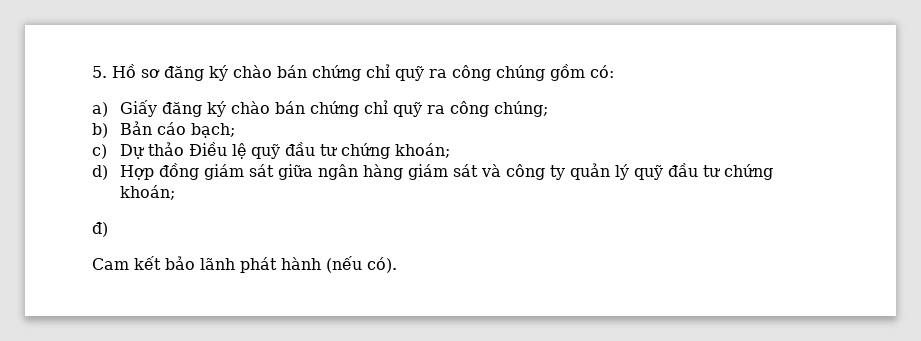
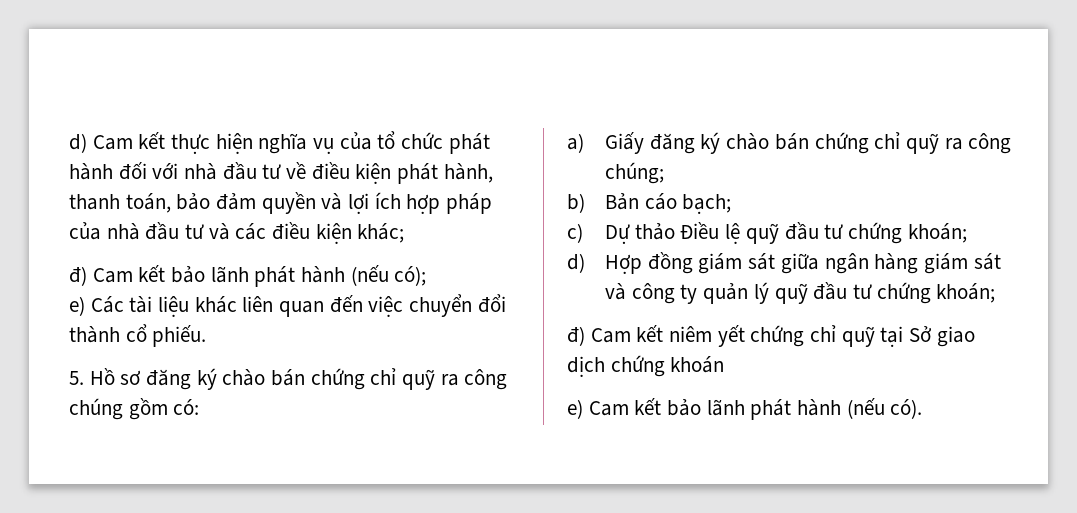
+ d) Cam kết thực hiện nghĩa vụ của tổ chức phát hành đối với nhà đầu tư về điều kiện phát hành, thanh toán, bảo đảm quyền và lợi ích hợp pháp của nhà đầu tư và các điều kiện khác;
+ đ) Cam kết bảo lãnh phát hành (nếu có);
+ e) Các tài liệu khác liên quan đến việc chuyển đổi thành cổ phiếu.
- đ)
- Cam kết bảo lãnh phát hành (nếu có).
+ đ) Cam kết niêm yết chứng chỉ quỹ tại Sở giao dịch chứng khoán
+ e) Cam kết bảo lãnh phát hành (nếu có).

